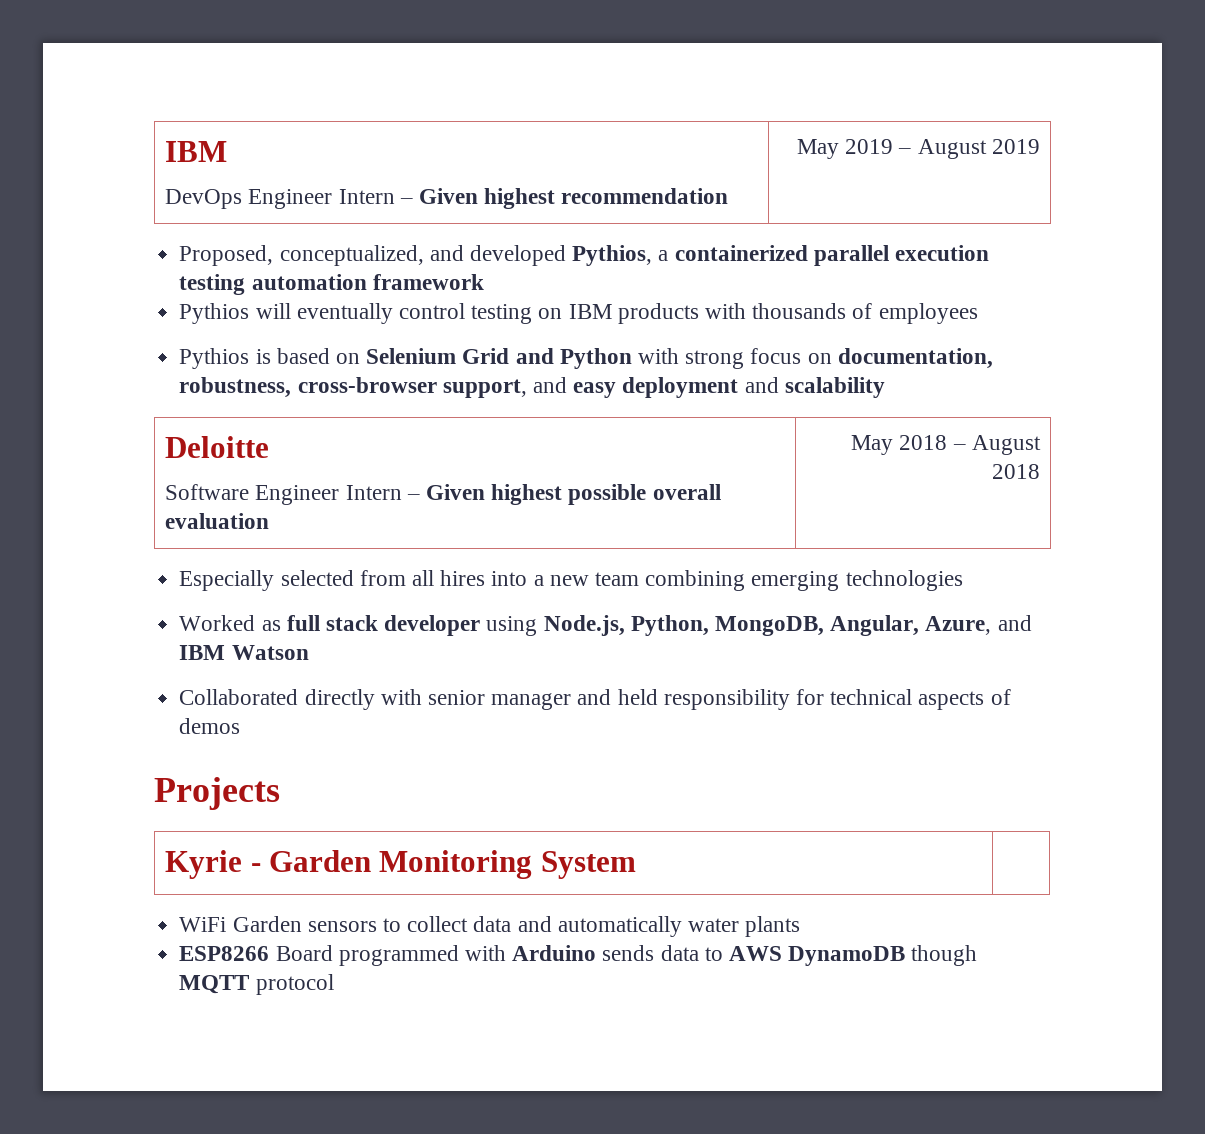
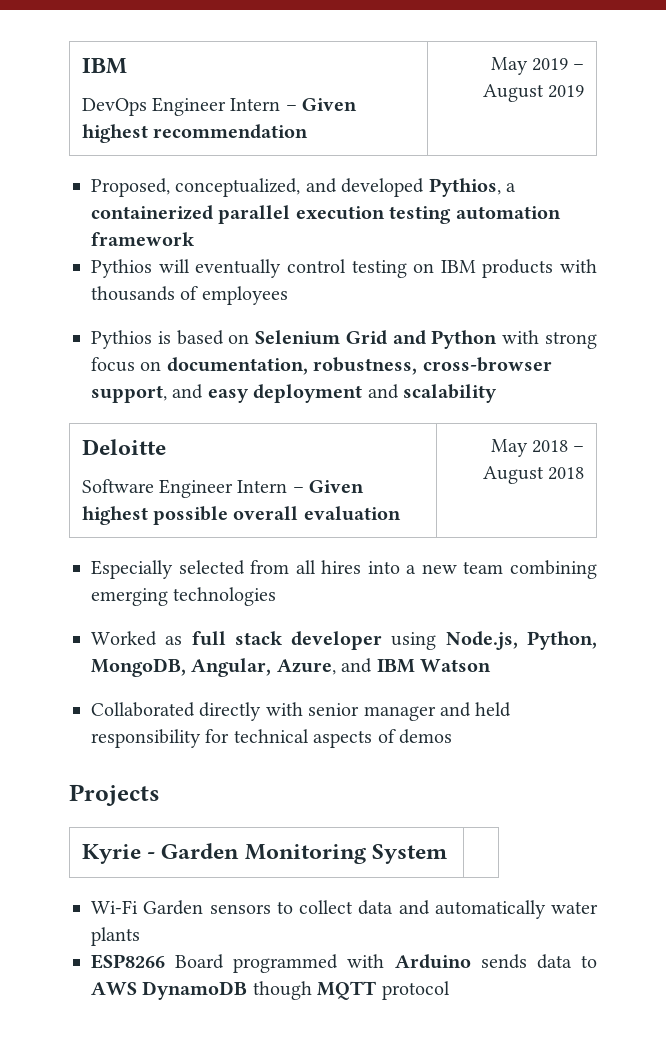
- WiFi Garden sensors to collect data and automatically water plants
+ Wi-Fi Garden sensors to collect data and automatically water plants

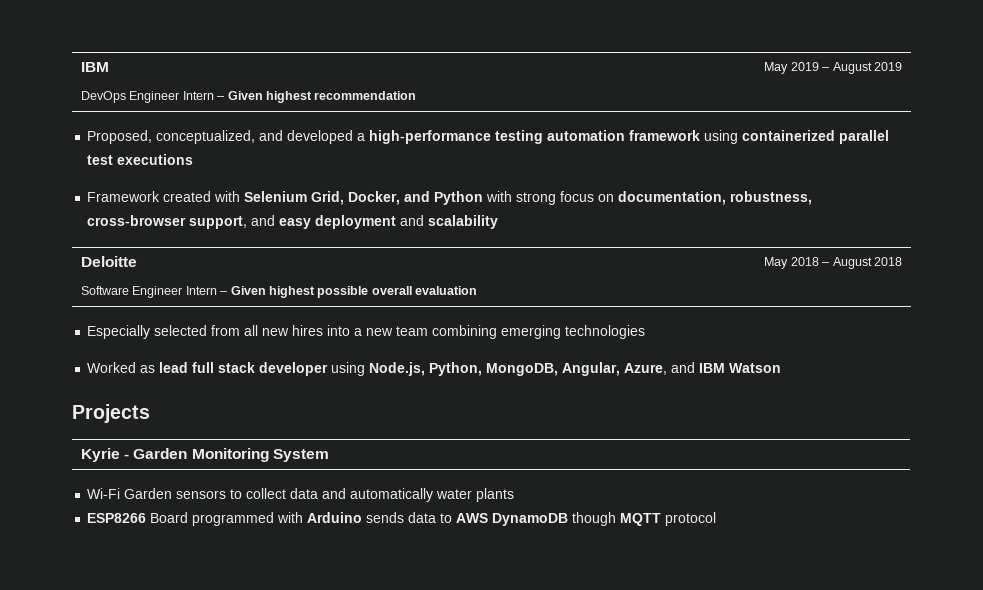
- Proposed, conceptualized, and developed Pythios, a containerized parallel execution testing automation framework
- Pythios will eventually control testing on IBM products with thousands of employees
- Pythios is based on Selenium Grid and Python with strong focus on documentation, robustness, cross-browser support, and easy deployment and scalability
+ Proposed, conceptualized, and developed a high-performance testing automation framework using containerized parallel test executions
+ Framework created with Selenium Grid, Docker, and Python with strong focus on documentation, robustness, cross-browser support, and easy deployment and scalability
- Especially selected from all hires into a new team combining emerging technologies
+ Especially selected from all new hires into a new team combining emerging technologies
- Worked as full stack developer using Node.js, Python, MongoDB, Angular, Azure, and IBM Watson
+ Worked as lead full stack developer using Node.js, Python, MongoDB, Angular, Azure, and IBM Watson
- Collaborated directly with senior manager and held responsibility for technical aspects of demos

